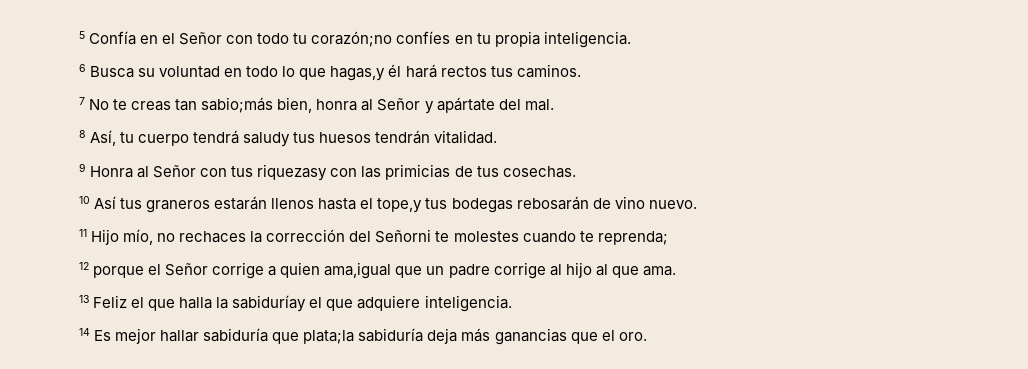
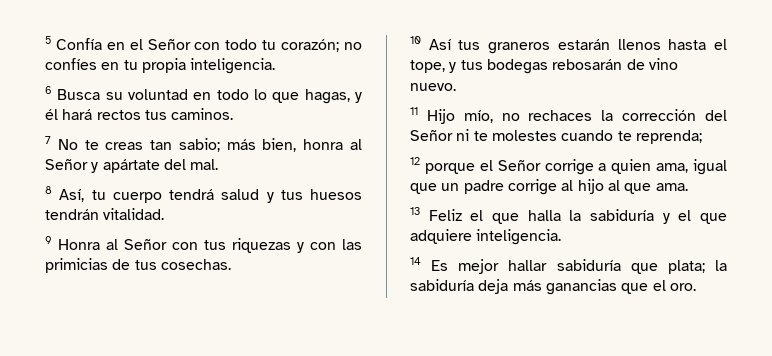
- 5 Confía en el Señor con todo tu corazón;no confíes en tu propia inteligencia.
+ 5 Confía en el Señor con todo tu corazón; no confíes en tu propia inteligencia.
- 6 Busca su voluntad en todo lo que hagas,y él hará rectos tus caminos.
+ 6 Busca su voluntad en todo lo que hagas, y él hará rectos tus caminos.
- 7 No te creas tan sabio;más bien, honra al Señor y apártate del mal.
+ 7 No te creas tan sabio; más bien, honra al Señor y apártate del mal.
- 8 Así, tu cuerpo tendrá saludy tus huesos tendrán vitalidad.
+ 8 Así, tu cuerpo tendrá salud y tus huesos tendrán vitalidad.
- 9 Honra al Señor con tus riquezasy con las primicias de tus cosechas.
+ 9 Honra al Señor con tus riquezas y con las primicias de tus cosechas.
- 10 Así tus graneros estarán llenos hasta el tope,y tus bodegas rebosarán de vino nuevo.
+ 10 Así tus graneros estarán llenos hasta el tope, y tus bodegas rebosarán de vino nuevo.
- 11 Hijo mío, no rechaces la corrección del Señorni te molestes cuando te reprenda;
+ 11 Hijo mío, no rechaces la corrección del Señor ni te molestes cuando te reprenda;
- 12 porque el Señor corrige a quien ama,igual que un padre corrige al hijo al que ama.
+ 12 porque el Señor corrige a quien ama, igual que un padre corrige al hijo al que ama.
- 13 Feliz el que halla la sabiduríay el que adquiere inteligencia.
+ 13 Feliz el que halla la sabiduría y el que adquiere inteligencia.
- 14 Es mejor hallar sabiduría que plata;la sabiduría deja más ganancias que el oro.
+ 14 Es mejor hallar sabiduría que plata; la sabiduría deja más ganancias que el oro.

